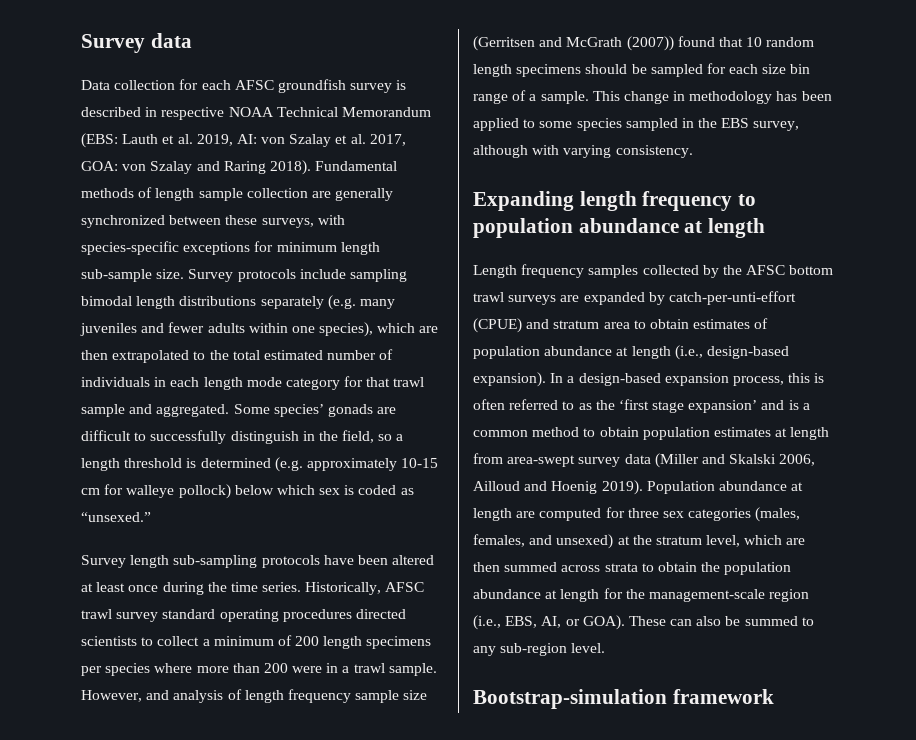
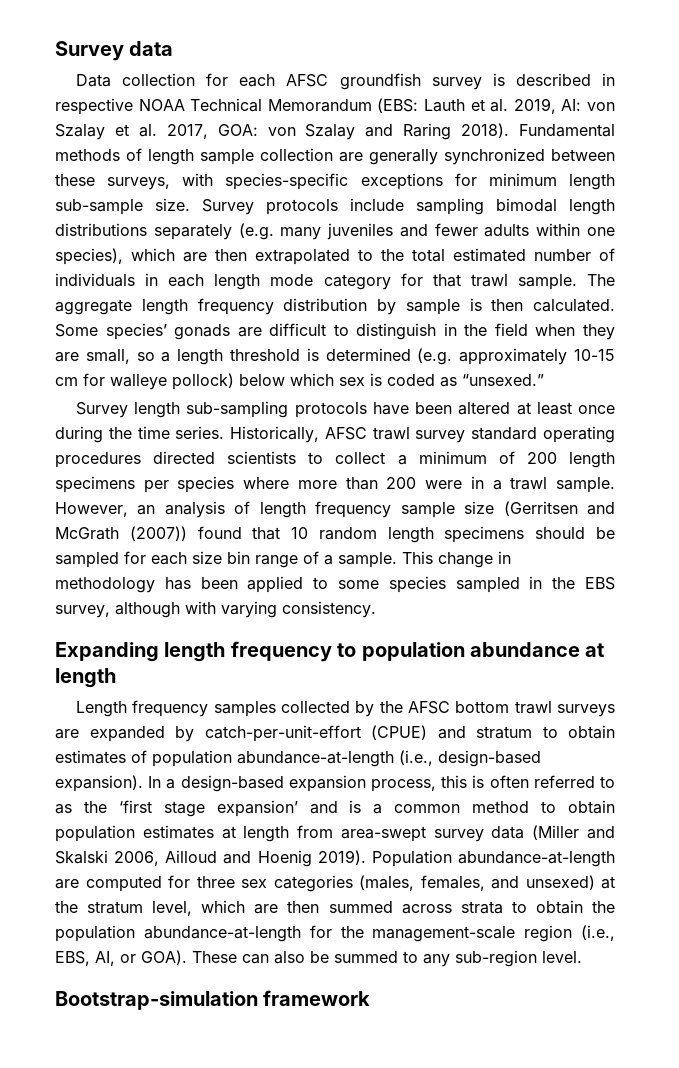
- Survey protocols include sampling bimodal length distributions separately (e.g. many juveniles and fewer adults within one species), which are then extrapolated to the total estimated number of individuals in each length mode category for that trawl sample and aggregated.
+ Survey protocols include sampling bimodal length distributions separately (e.g. many juveniles and fewer adults within one species), which are then extrapolated to the total estimated number of individuals in each length mode category for that trawl sample. The aggregate length frequency distribution by sample is then calculated.
- Some species’ gonads are difficult to successfully distinguish in the field, so a length threshold is determined (e.g. approximately 10-15 cm for walleye pollock) below which sex is coded as “unsexed.”
+ Some species’ gonads are difficult to distinguish in the field when they are small, so a length threshold is determined (e.g. approximately 10-15 cm for walleye pollock) below which sex is coded as “unsexed.”
- However, and analysis of length frequency sample size (Gerritsen and McGrath (2007)) found that 10 random length specimens should be sampled for each size bin range of a sample.
+ However, an analysis of length frequency sample size (Gerritsen and McGrath (2007)) found that 10 random length specimens should be sampled for each size bin range of a sample.
- Length frequency samples collected by the AFSC bottom trawl surveys are expanded by catch-per-unti-effort (CPUE) and stratum area to obtain estimates of population abundance at length (i.e., design-based expansion).
+ Length frequency samples collected by the AFSC bottom trawl surveys are expanded by catch-per-unit-effort (CPUE) and stratum to obtain estimates of population abundance-at-length (i.e., design-based expansion).
- Population abundance at length are computed for three sex categories (males, females, and unsexed) at the stratum level, which are then summed across strata to obtain the population abundance at length for the management-scale region (i.e., EBS, AI, or GOA).
+ Population abundance-at-length are computed for three sex categories (males, females, and unsexed) at the stratum level, which are then summed across strata to obtain the population abundance-at-length for the management-scale region (i.e., EBS, AI, or GOA).

